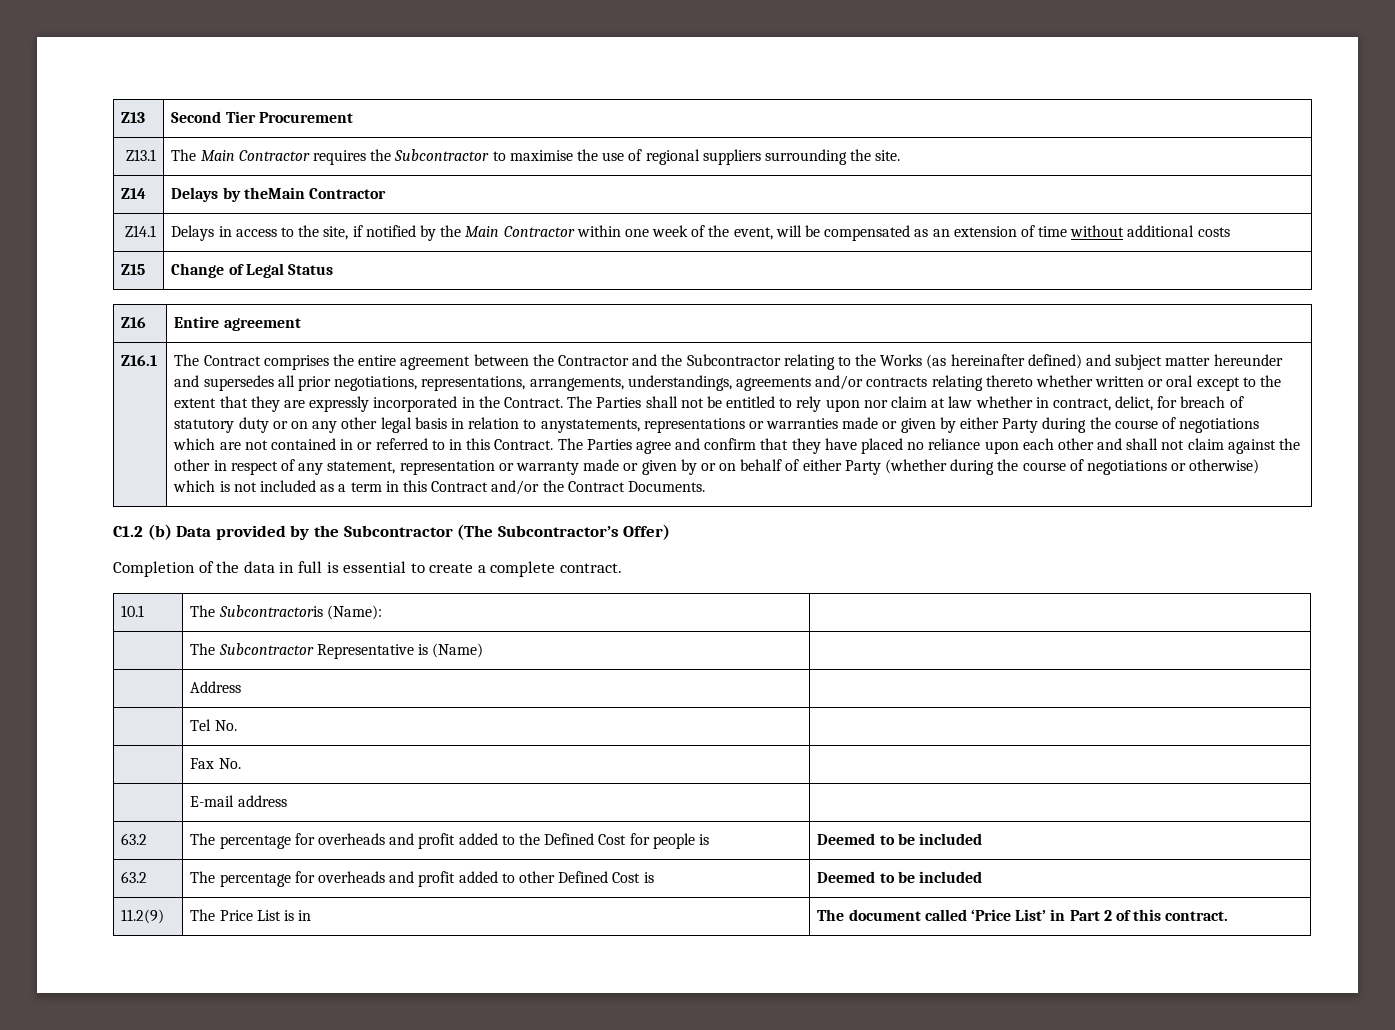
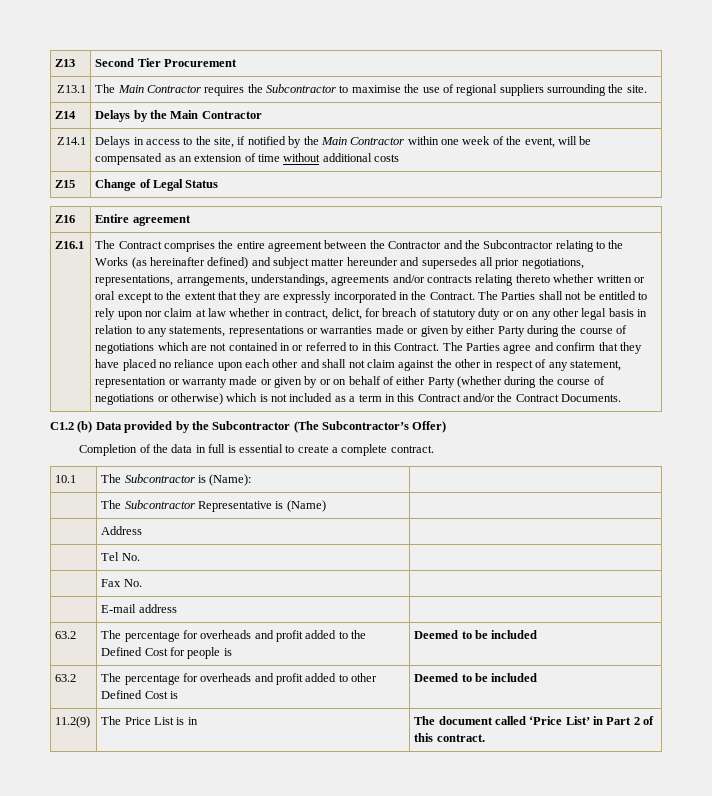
- Z14 | Delays by theMain Contractor
+ Z14 | Delays by the Main Contractor
- The Parties shall not be entitled to rely upon nor claim at law whether in contract, delict, for breach of statutory duty or on any other legal basis in relation to anystatements, representations or warranties made or given by either Party during the course of negotiations which are not contained in or referred to in this Contract.
+ The Parties shall not be entitled to rely upon nor claim at law whether in contract, delict, for breach of statutory duty or on any other legal basis in relation to any statements, representations or warranties made or given by either Party during the course of negotiations which are not contained in or referred to in this Contract.
- 10.1 | The Subcontractoris (Name): |
+ 10.1 | The Subcontractor is (Name): |

